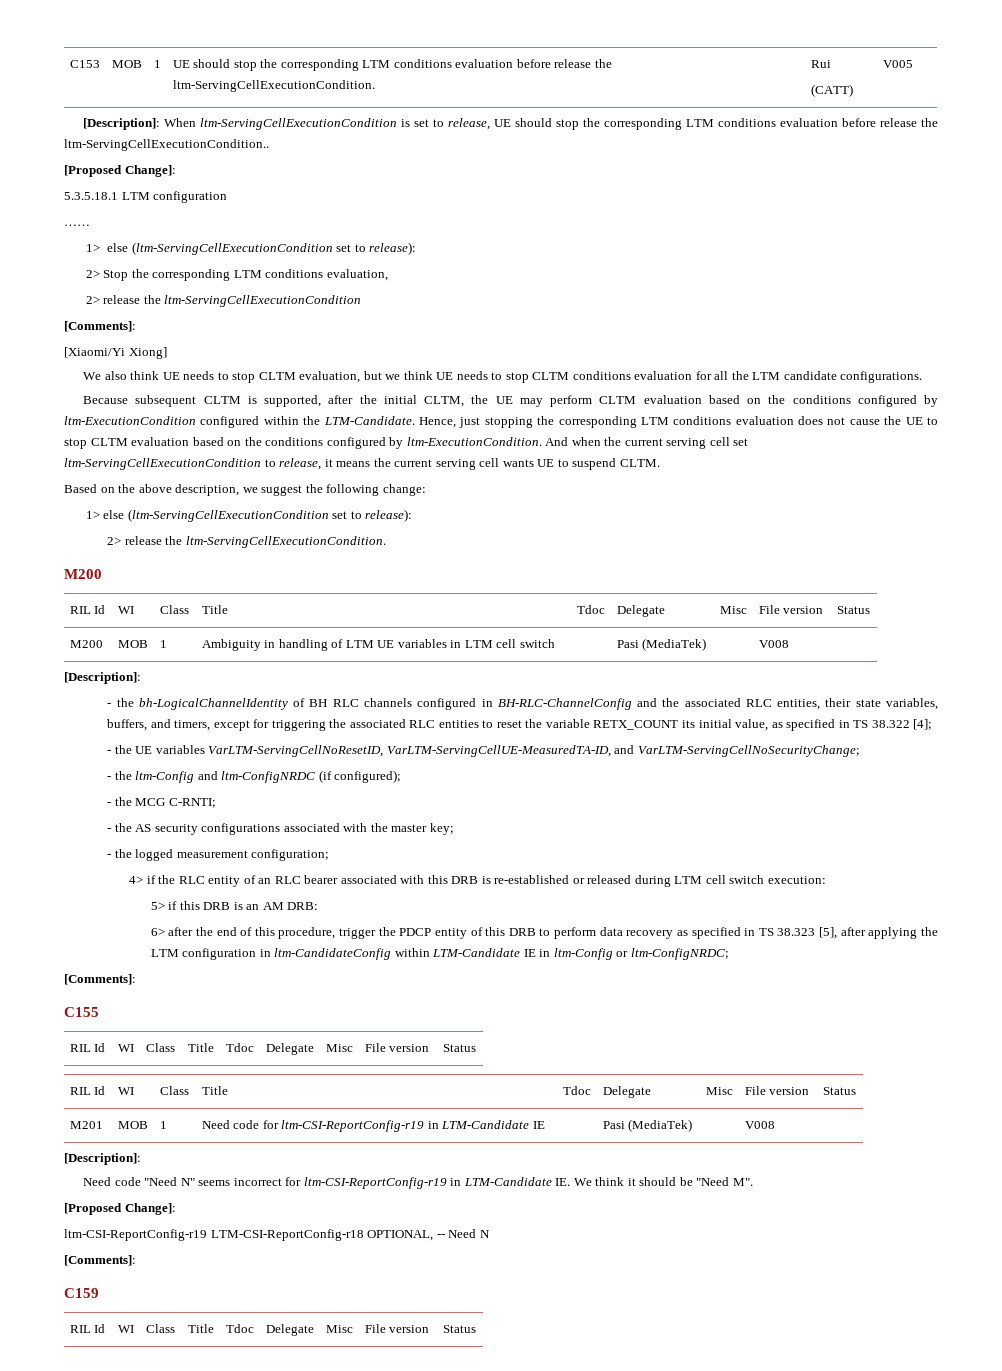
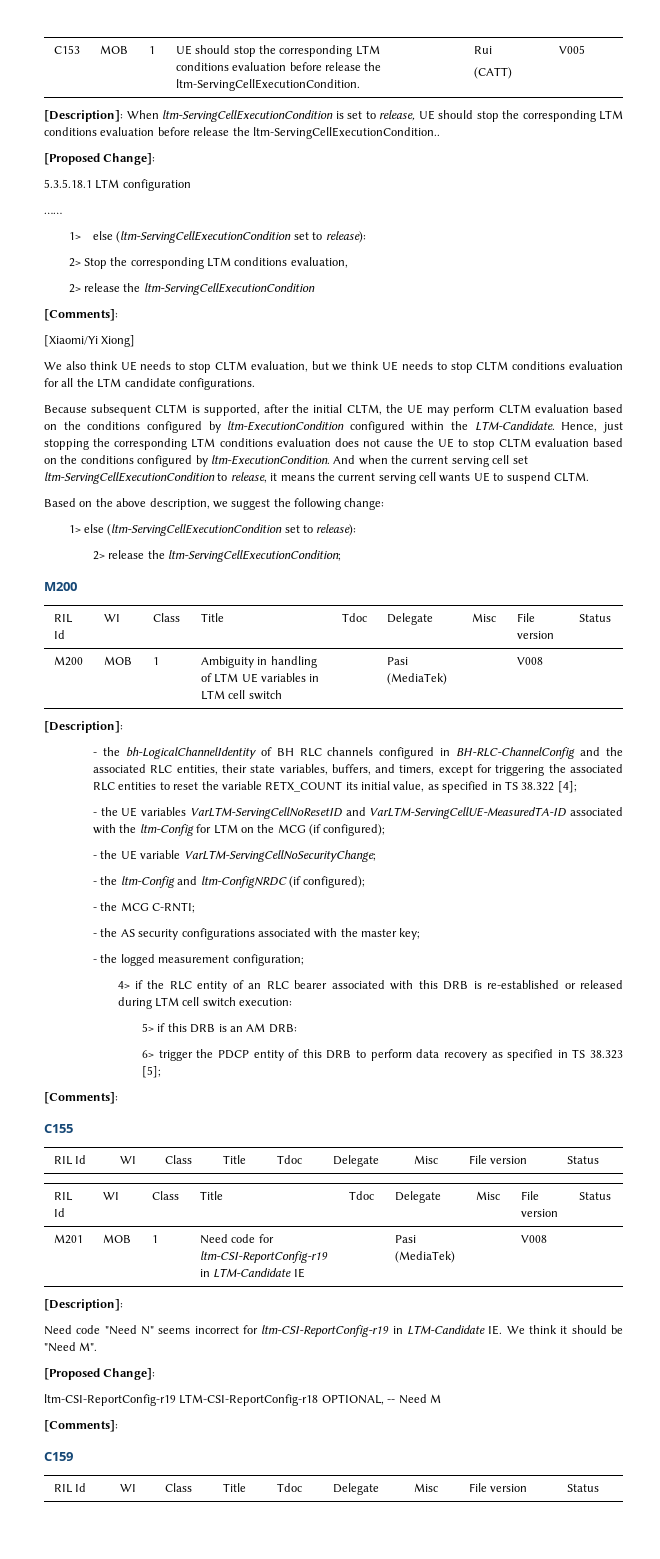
- 2> release the ltm-ServingCellExecutionCondition.
+ 2> release the ltm-ServingCellExecutionCondition;
- - the UE variables VarLTM-ServingCellNoResetID, VarLTM-ServingCellUE-MeasuredTA-ID, and VarLTM-ServingCellNoSecurityChange;
+ - the UE variables VarLTM-ServingCellNoResetID and VarLTM-ServingCellUE-MeasuredTA-ID associated with the ltm-Config for LTM on the MCG (if configured);
+ - the UE variable VarLTM-ServingCellNoSecurityChange;
- 6> after the end of this procedure, trigger the PDCP entity of this DRB to perform data recovery as specified in TS 38.323 [5], after applying the LTM configuration in ltm-CandidateConfig within LTM-Candidate IE in ltm-Config or ltm-ConfigNRDC;
+ 6> trigger the PDCP entity of this DRB to perform data recovery as specified in TS 38.323 [5];
- ltm-CSI-ReportConfig-r19 LTM-CSI-ReportConfig-r18 OPTIONAL, -- Need N
+ ltm-CSI-ReportConfig-r19 LTM-CSI-ReportConfig-r18 OPTIONAL, -- Need M

